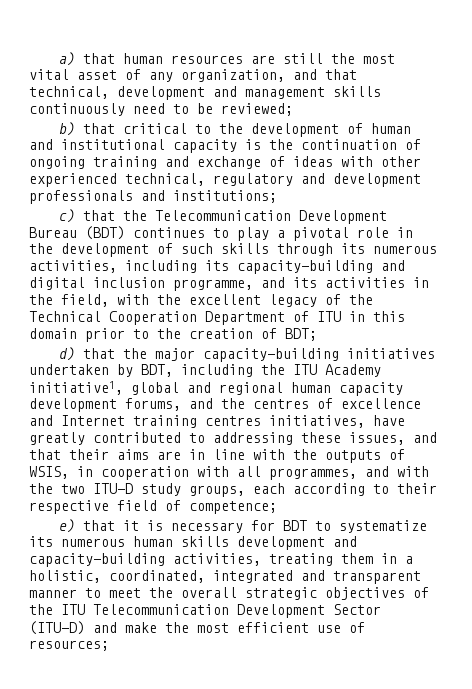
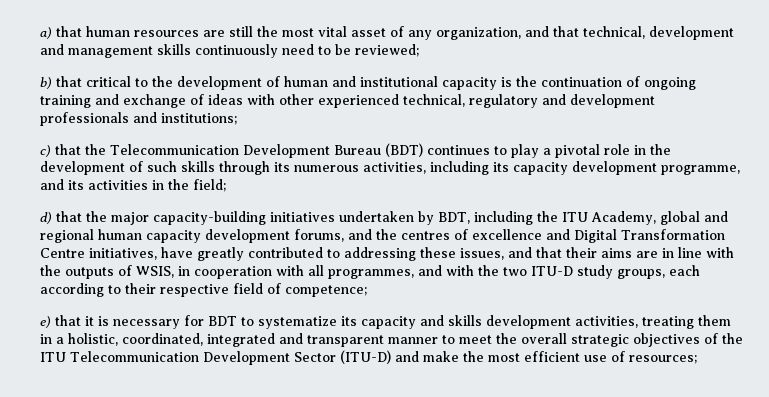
- c) that the Telecommunication Development Bureau (BDT) continues to play a pivotal role in the development of such skills through its numerous activities, including its capacity-building and digital inclusion programme, and its activities in the field, with the excellent legacy of the Technical Cooperation Department of ITU in this domain prior to the creation of BDT;
+ c) that the Telecommunication Development Bureau (BDT) continues to play a pivotal role in the development of such skills through its numerous activities, including its capacity development programme, and its activities in the field;
- d) that the major capacity-building initiatives undertaken by BDT, including the ITU Academy initiative1, global and regional human capacity development forums, and the centres of excellence and Internet training centres initiatives, have greatly contributed to addressing these issues, and that their aims are in line with the outputs of WSIS, in cooperation with all programmes, and with the two ITU-D study groups, each according to their respective field of competence;
+ d) that the major capacity-building initiatives undertaken by BDT, including the ITU Academy, global and regional human capacity development forums, and the centres of excellence and Digital Transformation Centre initiatives, have greatly contributed to addressing these issues, and that their aims are in line with the outputs of WSIS, in cooperation with all programmes, and with the two ITU-D study groups, each according to their respective field of competence;
- e) that it is necessary for BDT to systematize its numerous human skills development and capacity-building activities, treating them in a holistic, coordinated, integrated and transparent manner to meet the overall strategic objectives of the ITU Telecommunication Development Sector (ITU-D) and make the most efficient use of resources;
+ e) that it is necessary for BDT to systematize its capacity and skills development activities, treating them in a holistic, coordinated, integrated and transparent manner to meet the overall strategic objectives of the ITU Telecommunication Development Sector (ITU-D) and make the most efficient use of resources;

